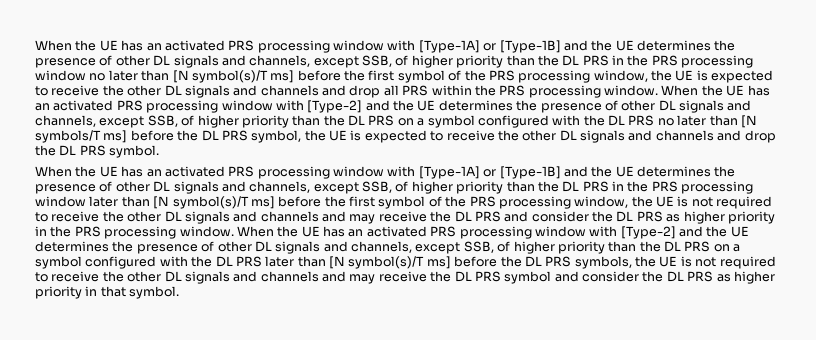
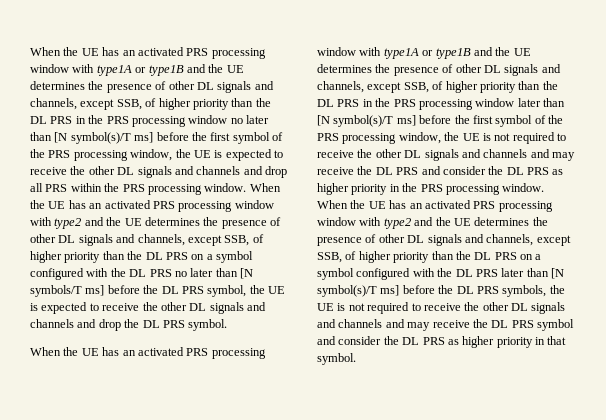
- When the UE has an activated PRS processing window with [Type-1A] or [Type-1B] and the UE determines the presence of other DL signals and channels, except SSB, of higher priority than the DL PRS in the PRS processing window no later than [N symbol(s)/T ms] before the first symbol of the PRS processing window, the UE is expected to receive the other DL signals and channels and drop all PRS within the PRS processing window.
+ When the UE has an activated PRS processing window with type1A or type1B and the UE determines the presence of other DL signals and channels, except SSB, of higher priority than the DL PRS in the PRS processing window no later than [N symbol(s)/T ms] before the first symbol of the PRS processing window, the UE is expected to receive the other DL signals and channels and drop all PRS within the PRS processing window.
- When the UE has an activated PRS processing window with [Type-2] and the UE determines the presence of other DL signals and channels, except SSB, of higher priority than the DL PRS on a symbol configured with the DL PRS no later than [N symbols/T ms] before the DL PRS symbol, the UE is expected to receive the other DL signals and channels and drop the DL PRS symbol.
+ When the UE has an activated PRS processing window with type2 and the UE determines the presence of other DL signals and channels, except SSB, of higher priority than the DL PRS on a symbol configured with the DL PRS no later than [N symbols/T ms] before the DL PRS symbol, the UE is expected to receive the other DL signals and channels and drop the DL PRS symbol.
- When the UE has an activated PRS processing window with [Type-1A] or [Type-1B] and the UE determines the presence of other DL signals and channels, except SSB, of higher priority than the DL PRS in the PRS processing window later than [N symbol(s)/T ms] before the first symbol of the PRS processing window, the UE is not required to receive the other DL signals and channels and may receive the DL PRS and consider the DL PRS as higher priority in the PRS processing window.
+ When the UE has an activated PRS processing window with type1A or type1B and the UE determines the presence of other DL signals and channels, except SSB, of higher priority than the DL PRS in the PRS processing window later than [N symbol(s)/T ms] before the first symbol of the PRS processing window, the UE is not required to receive the other DL signals and channels and may receive the DL PRS and consider the DL PRS as higher priority in the PRS processing window.
- When the UE has an activated PRS processing window with [Type-2] and the UE determines the presence of other DL signals and channels, except SSB, of higher priority than the DL PRS on a symbol configured with the DL PRS later than [N symbol(s)/T ms] before the DL PRS symbols, the UE is not required to receive the other DL signals and channels and may receive the DL PRS symbol and consider the DL PRS as higher priority in that symbol.
+ When the UE has an activated PRS processing window with type2 and the UE determines the presence of other DL signals and channels, except SSB, of higher priority than the DL PRS on a symbol configured with the DL PRS later than [N symbol(s)/T ms] before the DL PRS symbols, the UE is not required to receive the other DL signals and channels and may receive the DL PRS symbol and consider the DL PRS as higher priority in that symbol.

